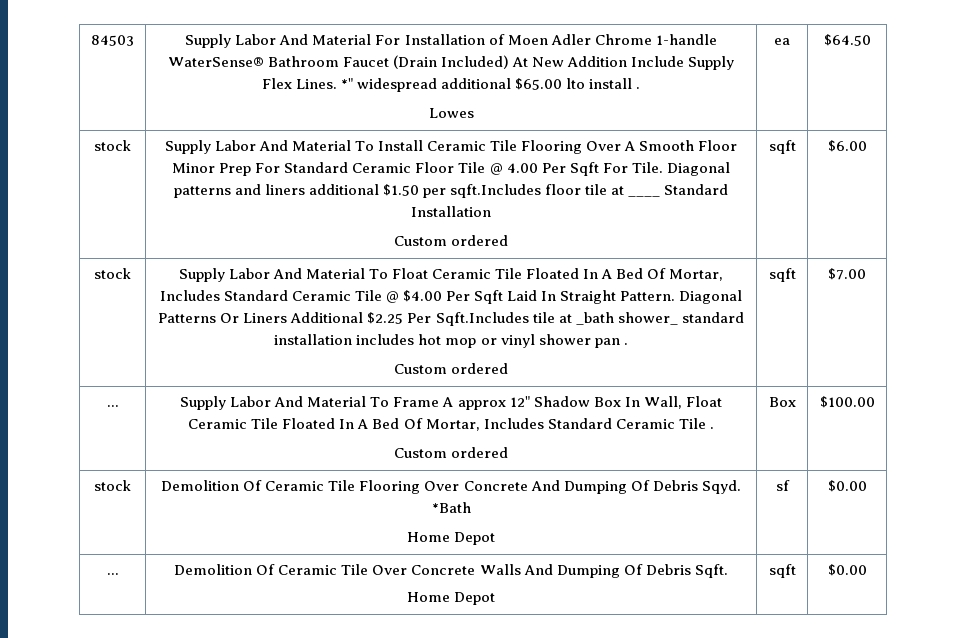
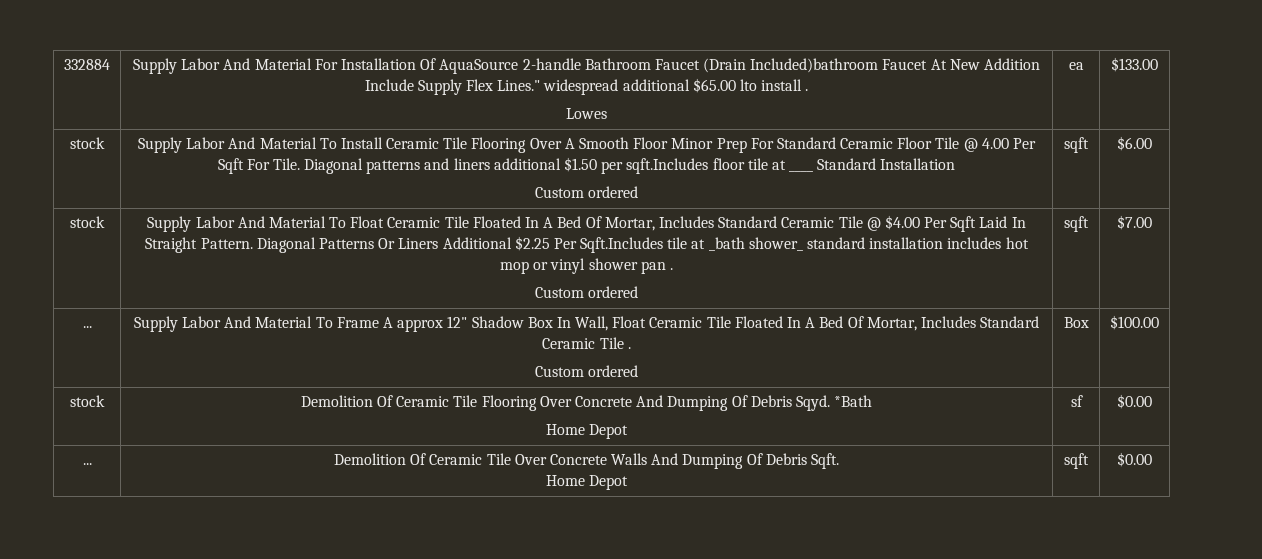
- 84503 | Supply Labor And Material For Installation of Moen Adler Chrome 1-handle WaterSense® Bathroom Faucet (Drain Included) At New Addition Include Supply Flex Lines. *" widespread additional $65.00 lto install .
- Lowes | ea | $64.50
+ 332884 | Supply Labor And Material For Installation Of AquaSource 2-handle Bathroom Faucet (Drain Included)bathroom Faucet At New Addition Include Supply Flex Lines." widespread additional $65.00 lto install .
+ Lowes | ea | $133.00

